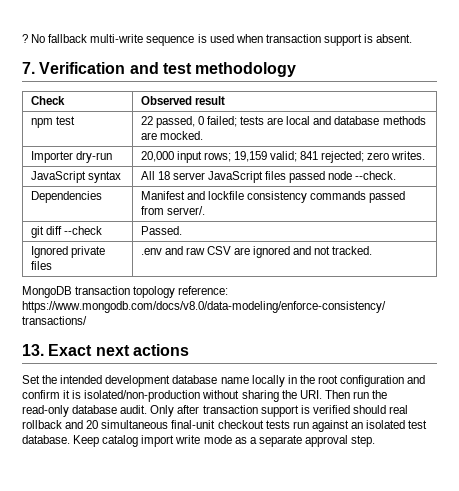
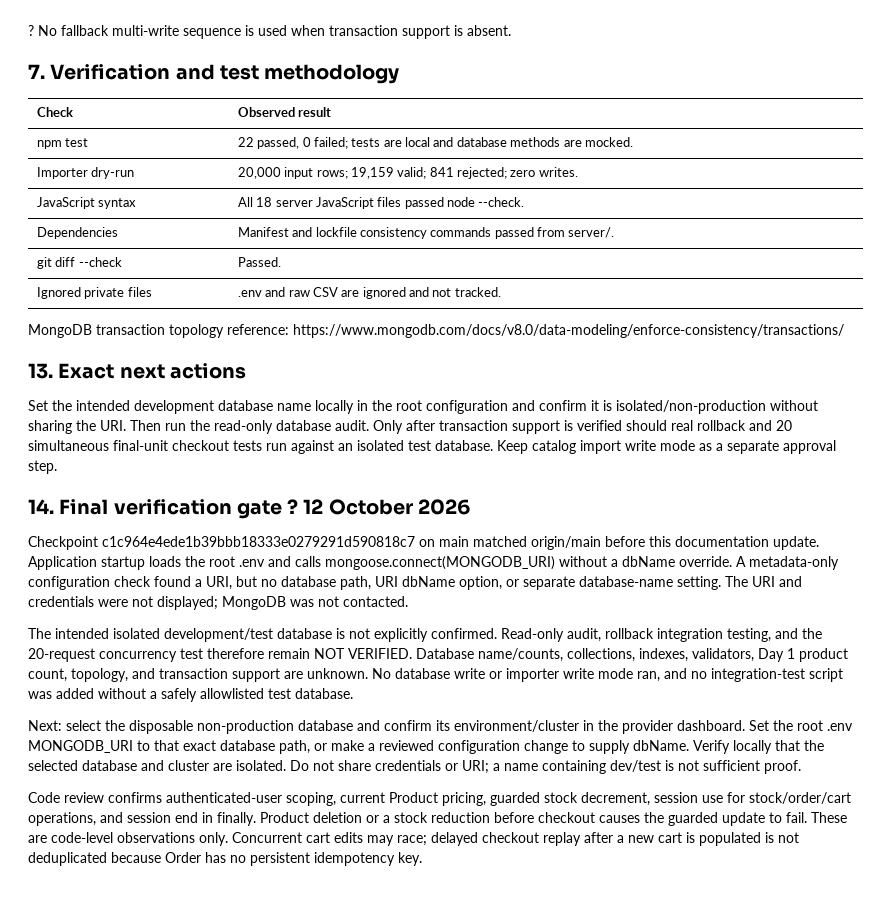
+ 14. Final verification gate ? 12 October 2026
+ Checkpoint c1c964e4ede1b39bbb18333e0279291d590818c7 on main matched origin/main before this documentation update. Application startup loads the root .env and calls mongoose.connect(MONGODB_URI) without a dbName override. A metadata-only configuration check found a URI, but no database path, URI dbName option, or separate database-name setting. The URI and credentials were not displayed; MongoDB was not contacted.
+ The intended isolated development/test database is not explicitly confirmed. Read-only audit, rollback integration testing, and the 20-request concurrency test therefore remain NOT VERIFIED. Database name/counts, collections, indexes, validators, Day 1 product count, topology, and transaction support are unknown. No database write or importer write mode ran, and no integration-test script was added without a safely allowlisted test database.
+ Next: select the disposable non-production database and confirm its environment/cluster in the provider dashboard. Set the root .env MONGODB_URI to that exact database path, or make a reviewed configuration change to supply dbName. Verify locally that the selected database and cluster are isolated. Do not share credentials or URI; a name containing dev/test is not sufficient proof.
+ Code review confirms authenticated-user scoping, current Product pricing, guarded stock decrement, session use for stock/order/cart operations, and session end in finally. Product deletion or a stock reduction before checkout causes the guarded update to fail. These are code-level observations only. Concurrent cart edits may race; delayed checkout replay after a new cart is populated is not deduplicated because Order has no persistent idempotency key.

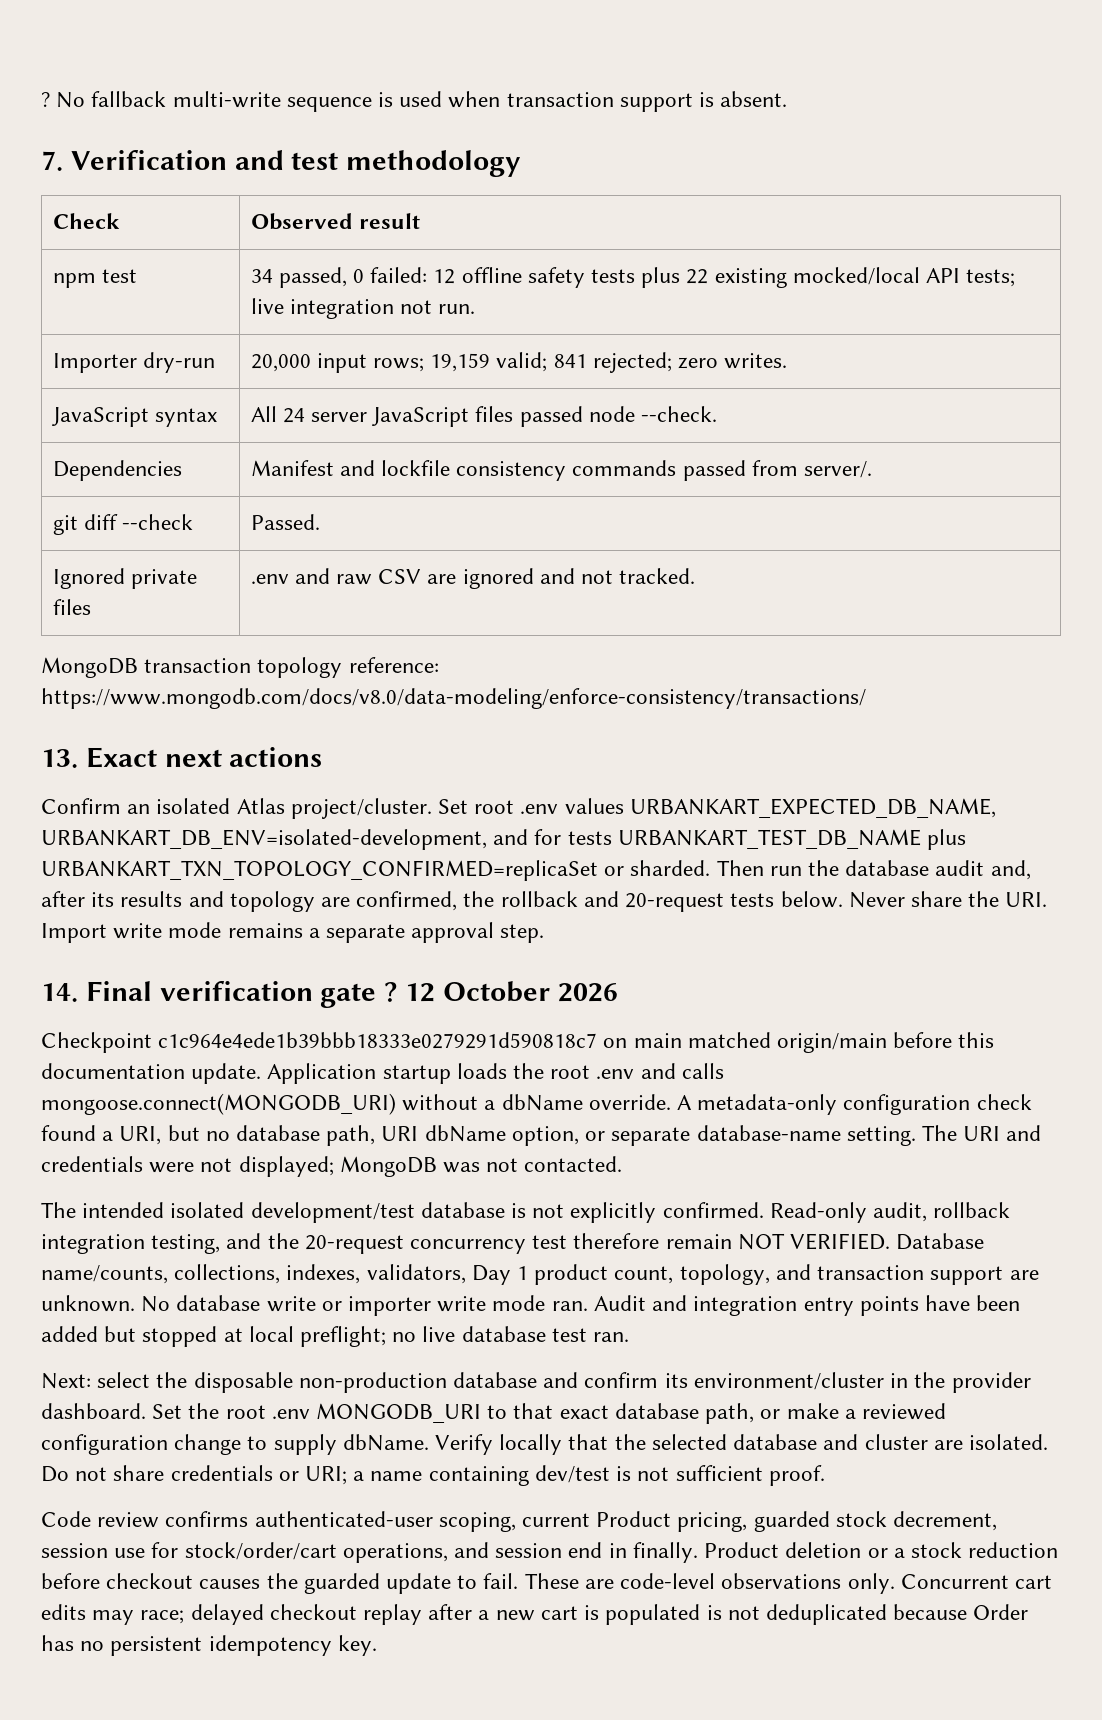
- npm test | 22 passed, 0 failed; tests are local and database methods are mocked.
+ npm test | 34 passed, 0 failed: 12 offline safety tests plus 22 existing mocked/local API tests; live integration not run.
- JavaScript syntax | All 18 server JavaScript files passed node --check.
+ JavaScript syntax | All 24 server JavaScript files passed node --check.
- Set the intended development database name locally in the root configuration and confirm it is isolated/non-production without sharing the URI. Then run the read-only database audit. Only after transaction support is verified should real rollback and 20 simultaneous final-unit checkout tests run against an isolated test database. Keep catalog import write mode as a separate approval step.
+ Confirm an isolated Atlas project/cluster. Set root .env values URBANKART_EXPECTED_DB_NAME, URBANKART_DB_ENV=isolated-development, and for tests URBANKART_TEST_DB_NAME plus URBANKART_TXN_TOPOLOGY_CONFIRMED=replicaSet or sharded. Then run the database audit and, after its results and topology are confirmed, the rollback and 20-request tests below. Never share the URI. Import write mode remains a separate approval step.
- No database write or importer write mode ran, and no integration-test script was added without a safely allowlisted test database.
+ No database write or importer write mode ran. Audit and integration entry points have been added but stopped at local preflight; no live database test ran.

